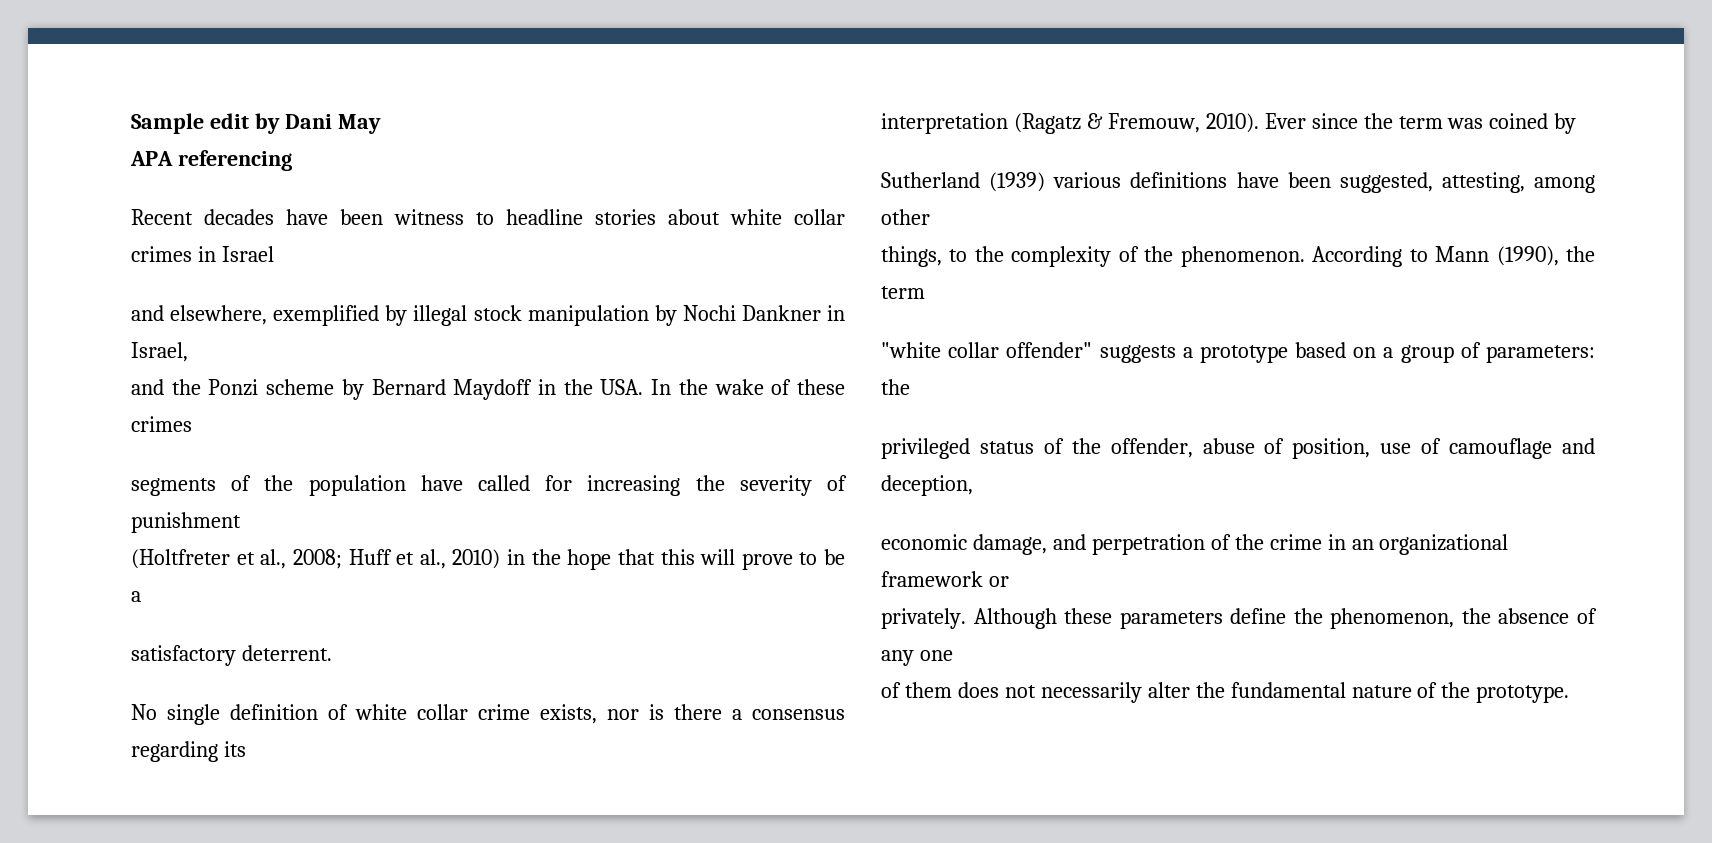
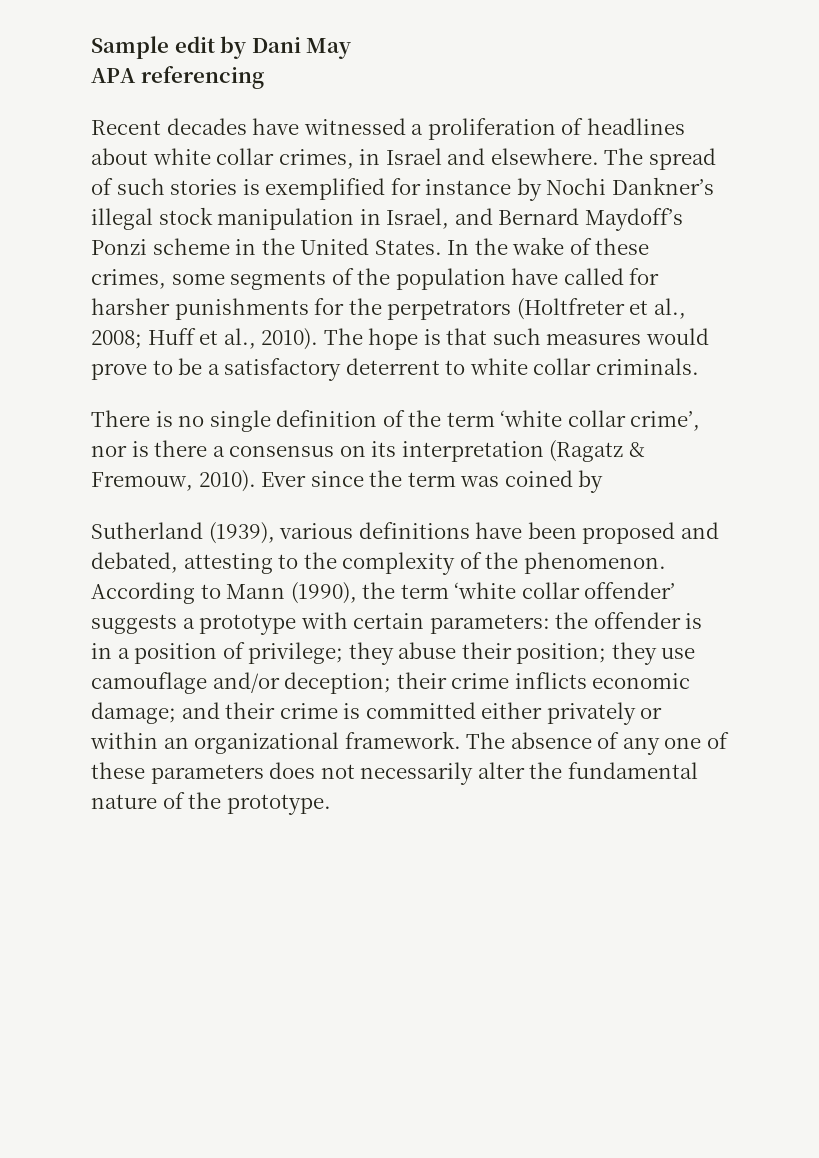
- Recent decades have been witness to headline stories about white collar crimes in Israel
- and elsewhere, exemplified by illegal stock manipulation by Nochi Dankner in Israel,
- and the Ponzi scheme by Bernard Maydoff in the USA. In the wake of these crimes
- segments of the population have called for increasing the severity of punishment
- (Holtfreter et al., 2008; Huff et al., 2010) in the hope that this will prove to be a
- satisfactory deterrent.
- No single definition of white collar crime exists, nor is there a consensus regarding its
- interpretation (Ragatz & Fremouw, 2010).
+ Recent decades have witnessed a proliferation of headlines about white collar crimes, in Israel and elsewhere. The spread of such stories is exemplified for instance by Nochi Dankner’s illegal stock manipulation in Israel, and Bernard Maydoff’s Ponzi scheme in the United States. In the wake of these crimes, some segments of the population have called for harsher punishments for the perpetrators (Holtfreter et al., 2008; Huff et al., 2010). The hope is that such measures would prove to be a satisfactory deterrent to white collar criminals.
+ There is no single definition of the term ‘white collar crime’, nor is there a consensus on its interpretation (Ragatz & Fremouw, 2010).
- Sutherland (1939) various definitions have been suggested, attesting, among other
- things, to the complexity of the phenomenon.
+ Sutherland (1939), various definitions have been proposed and debated, attesting to the complexity of the phenomenon.
- According to Mann (1990), the term
- "white collar offender" suggests a prototype based on a group of parameters: the
- privileged status of the offender, abuse of position, use of camouflage and deception,
- economic damage, and perpetration of the crime in an organizational framework or
- privately. Although these parameters define the phenomenon, the absence of any one
- of them does not necessarily alter the fundamental nature of the prototype.
+ According to Mann (1990), the term ‘white collar offender’ suggests a prototype with certain parameters: the offender is in a position of privilege; they abuse their position; they use camouflage and/or deception; their crime inflicts economic damage; and their crime is committed either privately or within an organizational framework. The absence of any one of these parameters does not necessarily alter the fundamental nature of the prototype.

